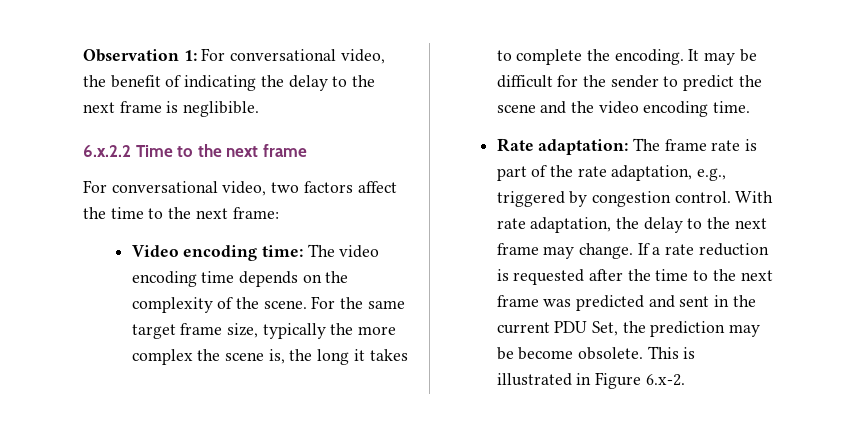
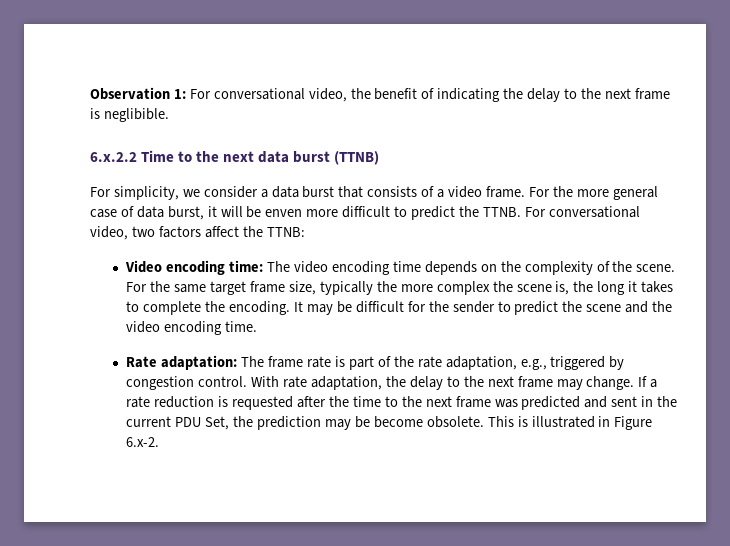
- 6.x.2.2 Time to the next frame
- For conversational video, two factors affect the time to the next frame:
+ 6.x.2.2 Time to the next data burst (TTNB)
+ For simplicity, we consider a data burst that consists of a video frame. For the more general case of data burst, it will be enven more difficult to predict the TTNB. For conversational video, two factors affect the TTNB:

